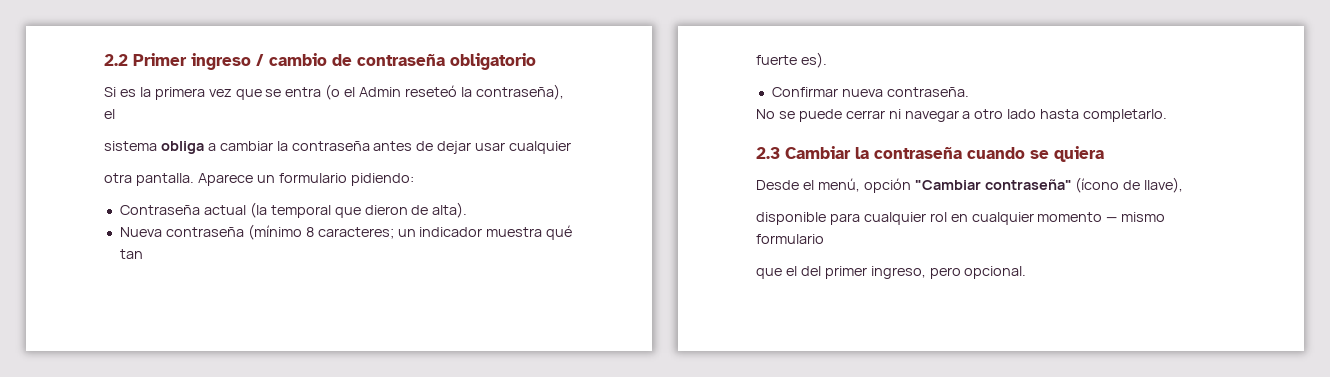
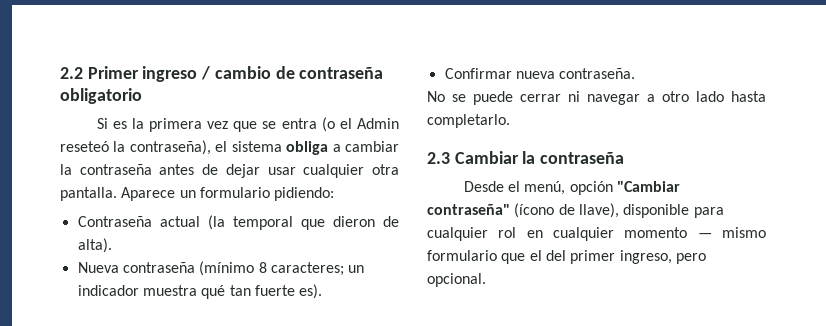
- Si es la primera vez que se entra (o el Admin reseteó la contraseña), el
- sistema obliga a cambiar la contraseña antes de dejar usar cualquier
- otra pantalla.
+ Si es la primera vez que se entra (o el Admin reseteó la contraseña), el sistema obliga a cambiar la contraseña antes de dejar usar cualquier otra pantalla.
- Nueva contraseña (mínimo 8 caracteres; un indicador muestra qué tan
- fuerte es).
+ Nueva contraseña (mínimo 8 caracteres; un indicador muestra qué tan fuerte es).
- 2.3 Cambiar la contraseña cuando se quiera
+ 2.3 Cambiar la contraseña
- Desde el menú, opción "Cambiar contraseña" (ícono de llave),
- disponible para cualquier rol en cualquier momento — mismo formulario
- que el del primer ingreso, pero opcional.
+ Desde el menú, opción "Cambiar contraseña" (ícono de llave), disponible para cualquier rol en cualquier momento — mismo formulario que el del primer ingreso, pero opcional.

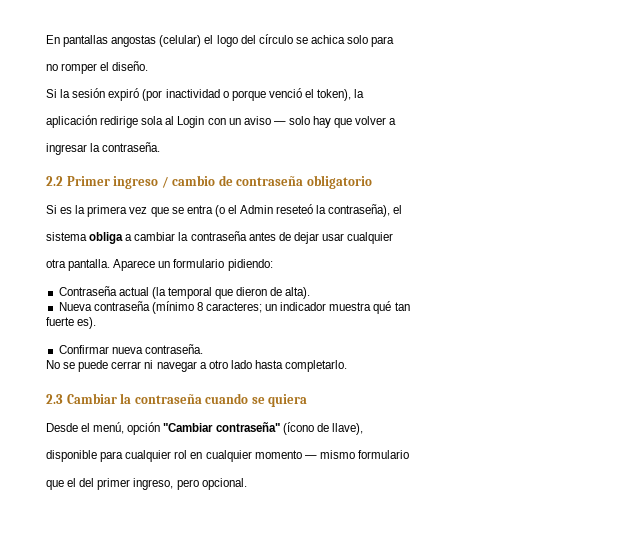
+ En pantallas angostas (celular) el logo del círculo se achica solo para
+ no romper el diseño.
+ Si la sesión expiró (por inactividad o porque venció el token), la
+ aplicación redirige sola al Login con un aviso — solo hay que volver a
+ ingresar la contraseña.
- Si es la primera vez que se entra (o el Admin reseteó la contraseña), el sistema obliga a cambiar la contraseña antes de dejar usar cualquier otra pantalla.
+ Si es la primera vez que se entra (o el Admin reseteó la contraseña), el
+ sistema obliga a cambiar la contraseña antes de dejar usar cualquier
+ otra pantalla.
- Nueva contraseña (mínimo 8 caracteres; un indicador muestra qué tan fuerte es).
+ Nueva contraseña (mínimo 8 caracteres; un indicador muestra qué tan
+ fuerte es).
- 2.3 Cambiar la contraseña
+ 2.3 Cambiar la contraseña cuando se quiera
- Desde el menú, opción "Cambiar contraseña" (ícono de llave), disponible para cualquier rol en cualquier momento — mismo formulario que el del primer ingreso, pero opcional.
+ Desde el menú, opción "Cambiar contraseña" (ícono de llave),
+ disponible para cualquier rol en cualquier momento — mismo formulario
+ que el del primer ingreso, pero opcional.

